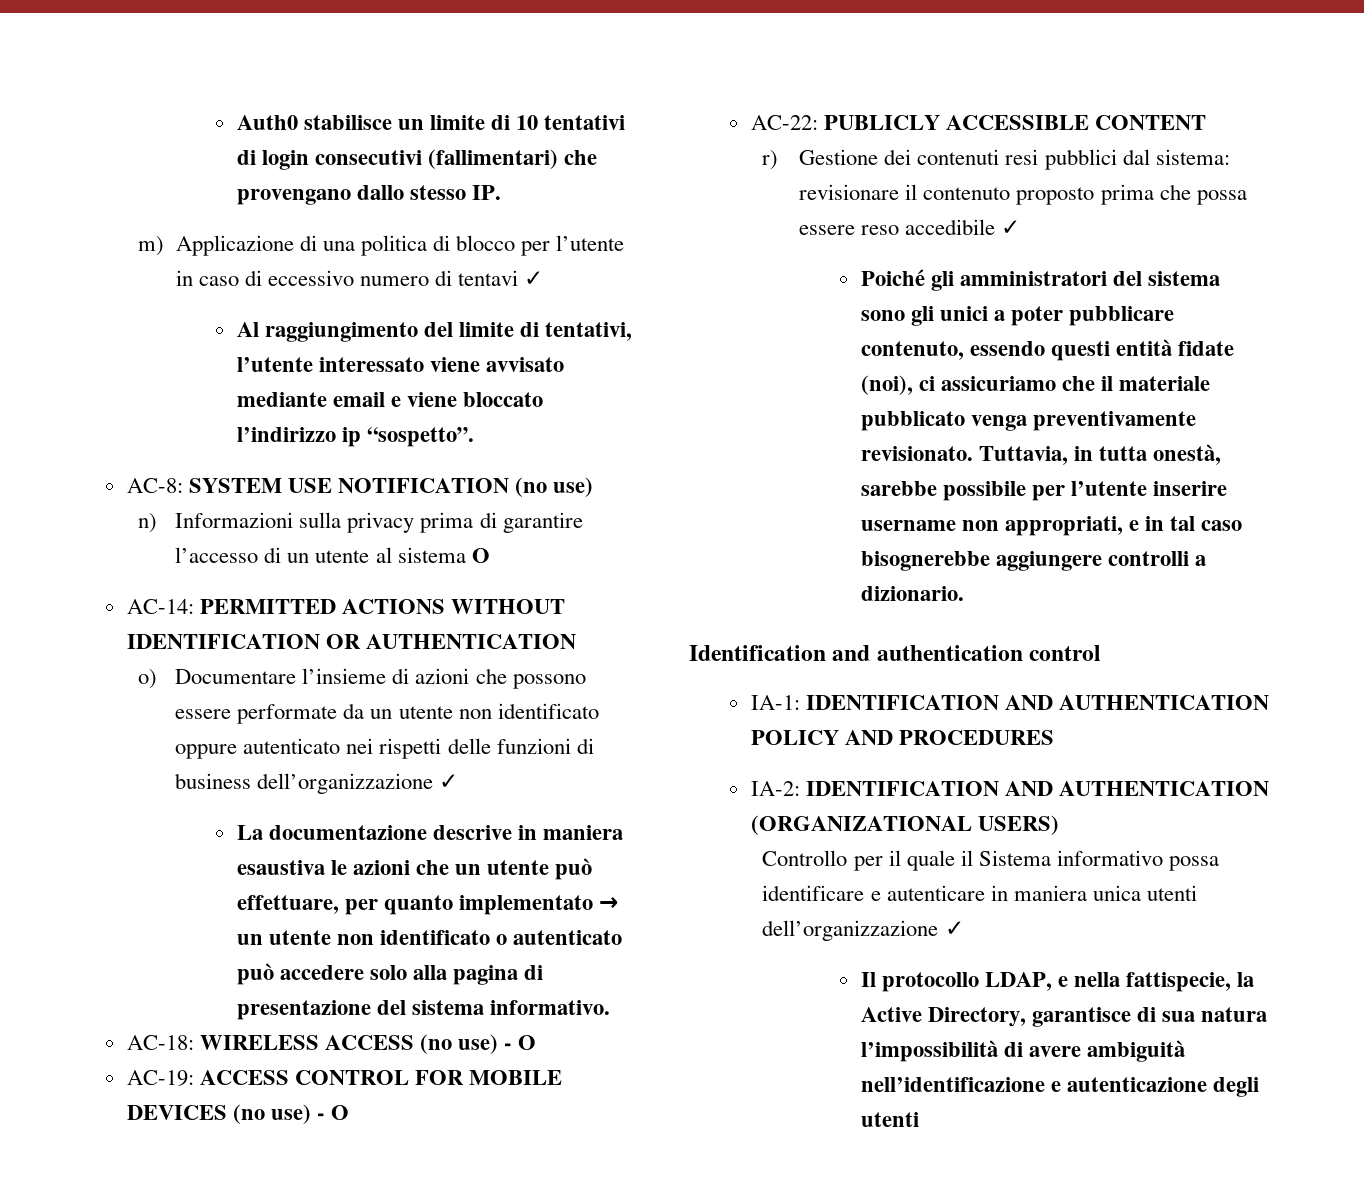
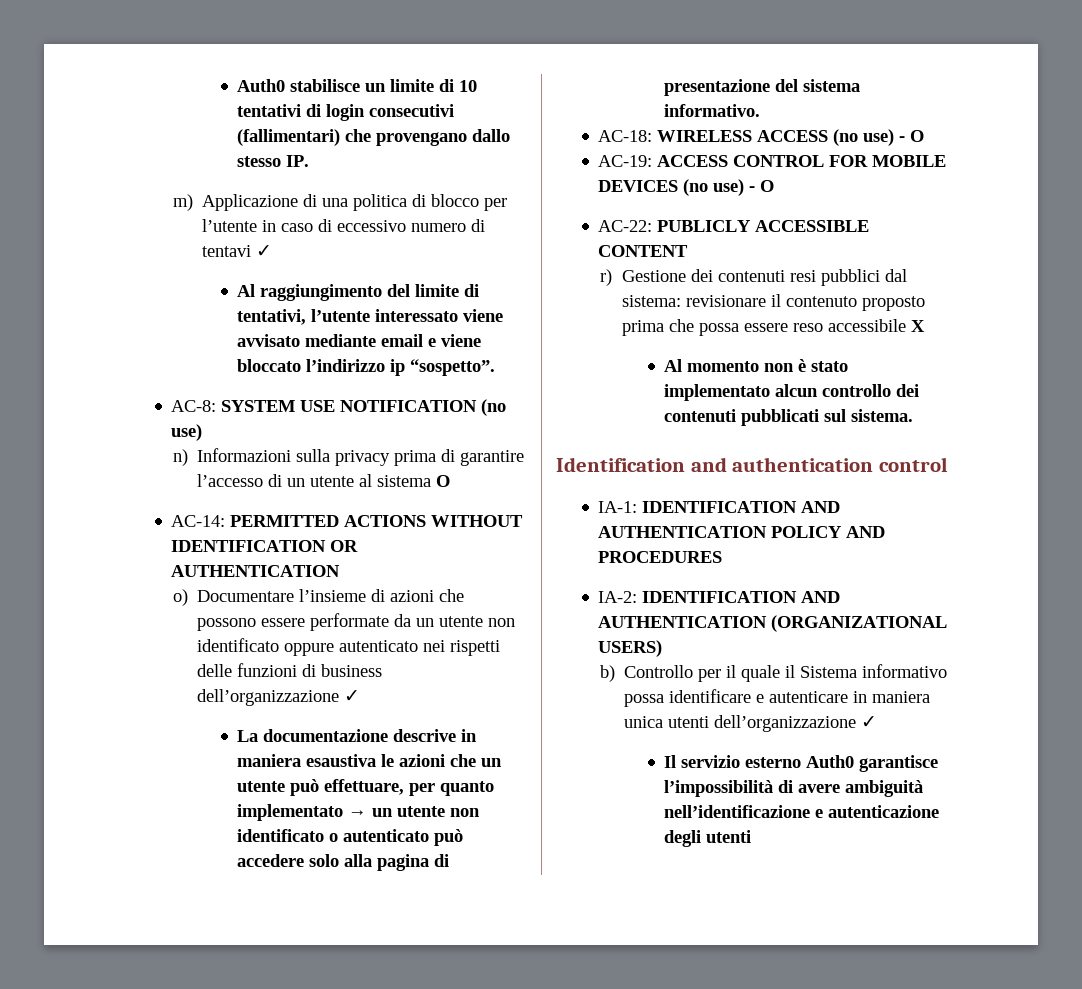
- r) Gestione dei contenuti resi pubblici dal sistema: revisionare il contenuto proposto prima che possa essere reso accedibile ✓
- Poiché gli amministratori del sistema sono gli unici a poter pubblicare contenuto, essendo questi entità fidate (noi), ci assicuriamo che il materiale pubblicato venga preventivamente revisionato. Tuttavia, in tutta onestà, sarebbe possibile per l’utente inserire username non appropriati, e in tal caso bisognerebbe aggiungere controlli a dizionario.
+ r) Gestione dei contenuti resi pubblici dal sistema: revisionare il contenuto proposto prima che possa essere reso accessibile X
+ Al momento non è stato implementato alcun controllo dei contenuti pubblicati sul sistema.
- Controllo per il quale il Sistema informativo possa identificare e autenticare in maniera unica utenti dell’organizzazione ✓
+ b) Controllo per il quale il Sistema informativo possa identificare e autenticare in maniera unica utenti dell’organizzazione ✓
- Il protocollo LDAP, e nella fattispecie, la Active Directory, garantisce di sua natura l’impossibilità di avere ambiguità nell’identificazione e autenticazione degli utenti
+ Il servizio esterno Auth0 garantisce l’impossibilità di avere ambiguità nell’identificazione e autenticazione degli utenti

